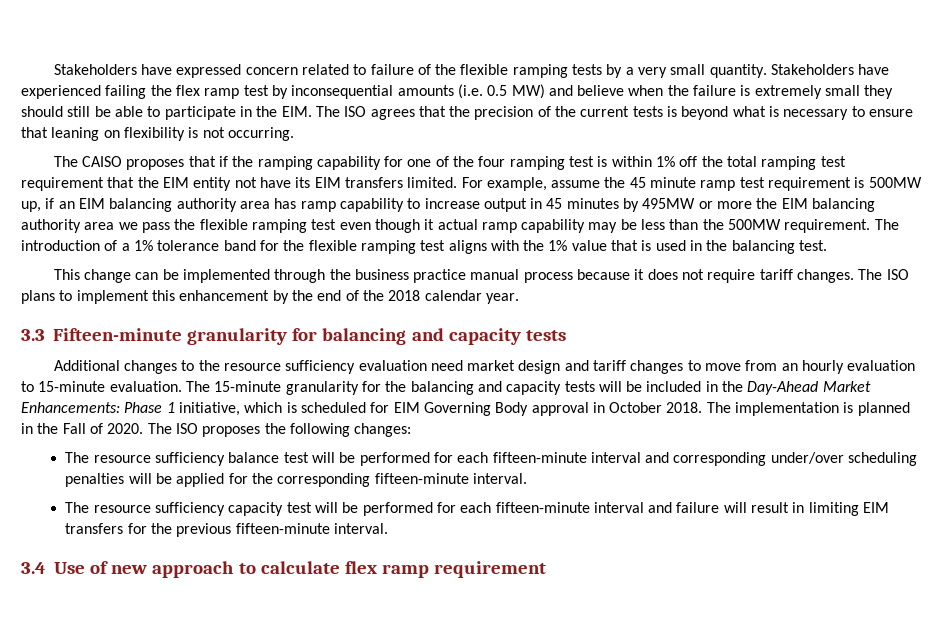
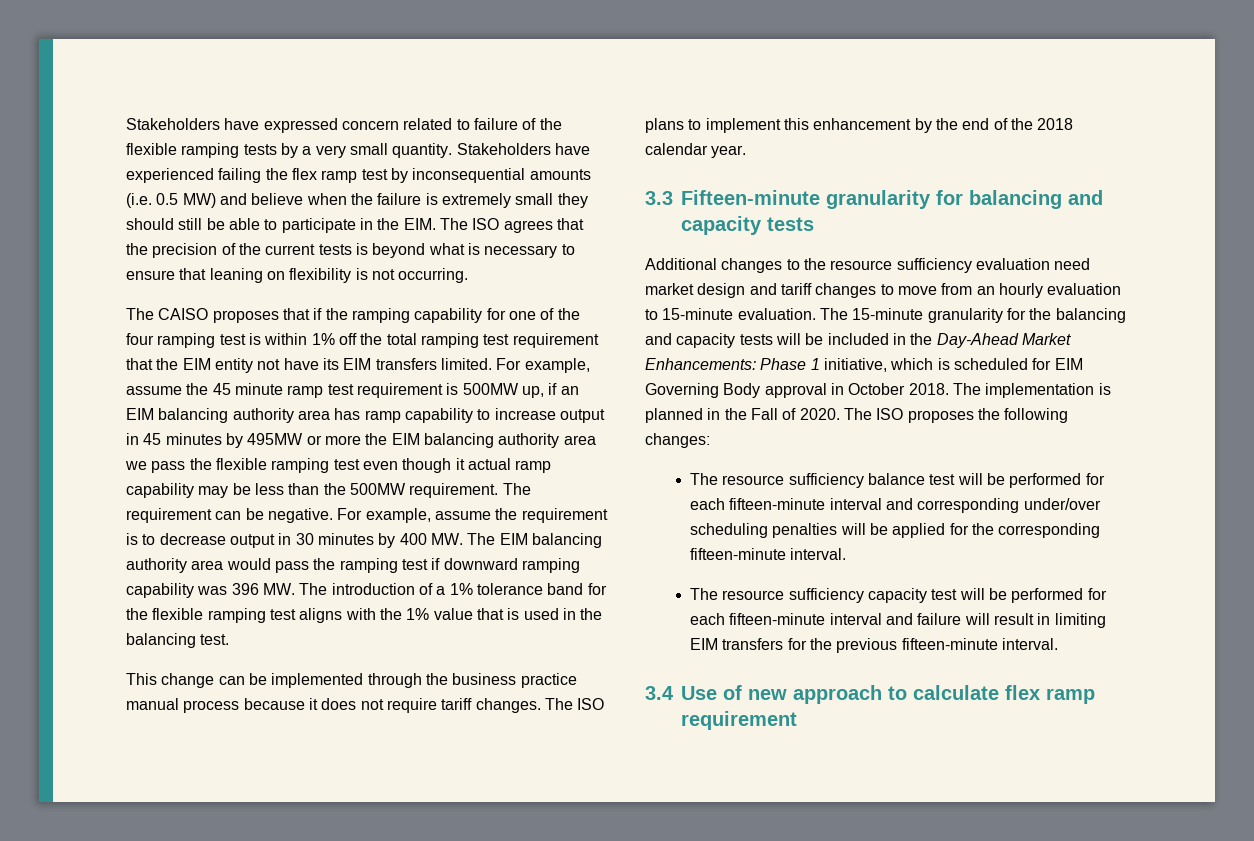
- The introduction of a 1% tolerance band for the flexible ramping test aligns with the 1% value that is used in the balancing test.
+ The requirement can be negative. For example, assume the requirement is to decrease output in 30 minutes by 400 MW. The EIM balancing authority area would pass the ramping test if downward ramping capability was 396 MW. The introduction of a 1% tolerance band for the flexible ramping test aligns with the 1% value that is used in the balancing test.

